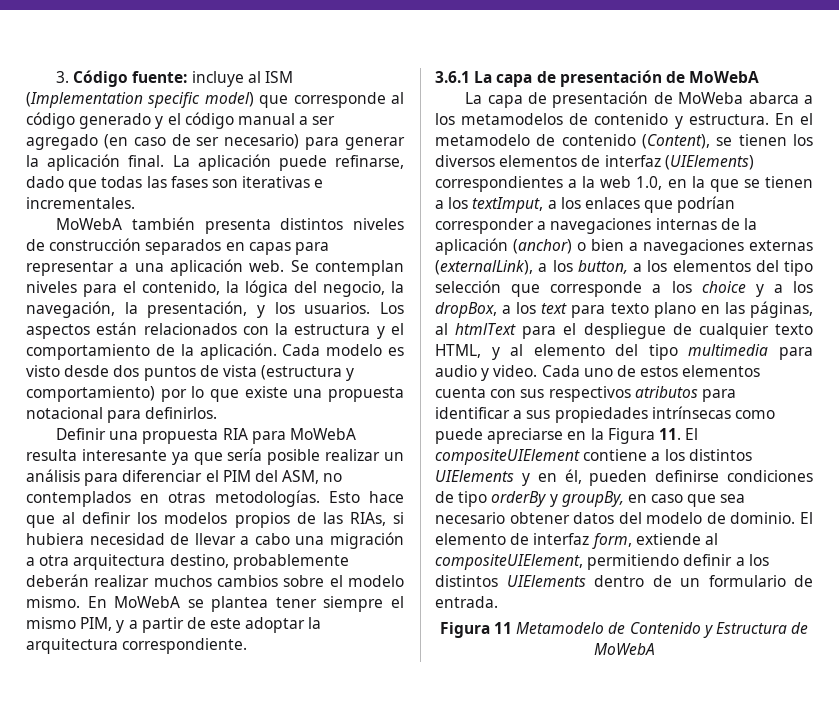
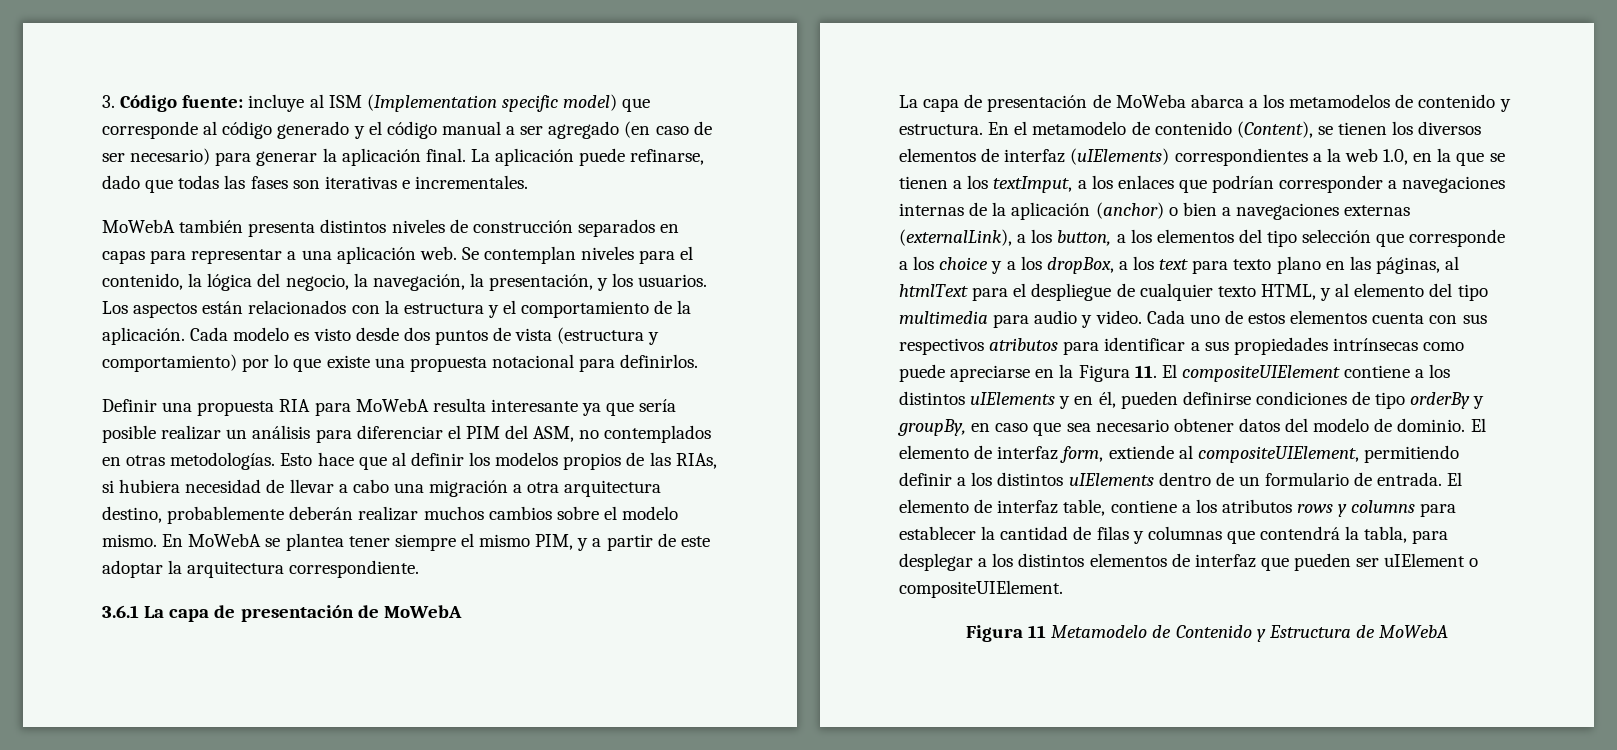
- En el metamodelo de contenido (Content), se tienen los diversos elementos de interfaz (UIElements) correspondientes a la web 1.0, en la que se tienen a los textImput, a los enlaces que podrían corresponder a navegaciones internas de la aplicación (anchor) o bien a navegaciones externas (externalLink), a los button, a los elementos del tipo selección que corresponde a los choice y a los dropBox, a los text para texto plano en las páginas, al htmlText para el despliegue de cualquier texto HTML, y al elemento del tipo multimedia para audio y video.
+ En el metamodelo de contenido (Content), se tienen los diversos elementos de interfaz (uIElements) correspondientes a la web 1.0, en la que se tienen a los textImput, a los enlaces que podrían corresponder a navegaciones internas de la aplicación (anchor) o bien a navegaciones externas (externalLink), a los button, a los elementos del tipo selección que corresponde a los choice y a los dropBox, a los text para texto plano en las páginas, al htmlText para el despliegue de cualquier texto HTML, y al elemento del tipo multimedia para audio y video.
- Cada uno de estos elementos cuenta con sus respectivos atributos para identificar a sus propiedades intrínsecas como puede apreciarse en la Figura 11. El compositeUIElement contiene a los distintos UIElements y en él, pueden definirse condiciones de tipo orderBy y groupBy, en caso que sea necesario obtener datos del modelo de dominio.
+ Cada uno de estos elementos cuenta con sus respectivos atributos para identificar a sus propiedades intrínsecas como puede apreciarse en la Figura 11. El compositeUIElement contiene a los distintos uIElements y en él, pueden definirse condiciones de tipo orderBy y groupBy, en caso que sea necesario obtener datos del modelo de dominio.
- El elemento de interfaz form, extiende al compositeUIElement, permitiendo definir a los distintos UIElements dentro de un formulario de entrada.
+ El elemento de interfaz form, extiende al compositeUIElement, permitiendo definir a los distintos uIElements dentro de un formulario de entrada. El elemento de interfaz table, contiene a los atributos rows y columns para establecer la cantidad de filas y columnas que contendrá la tabla, para desplegar a los distintos elementos de interfaz que pueden ser uIElement o compositeUIElement.

